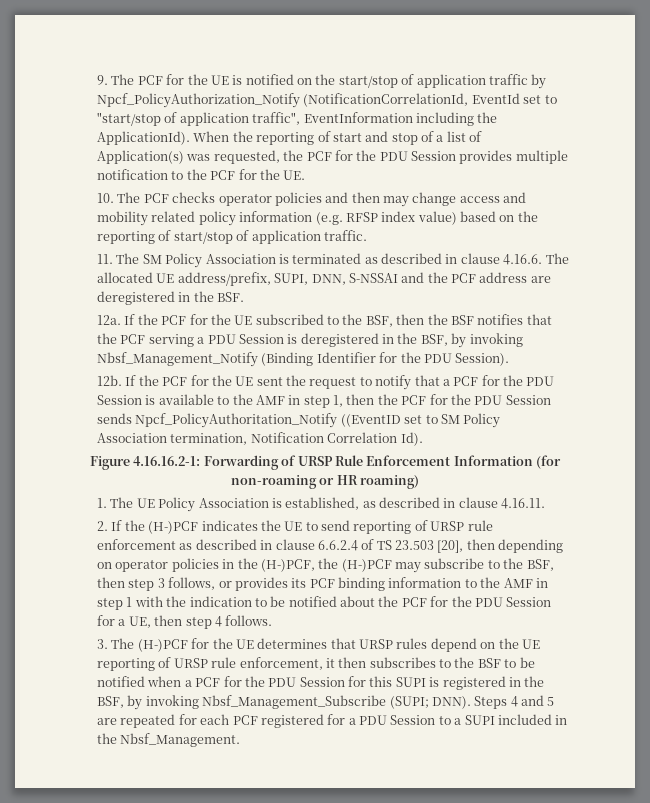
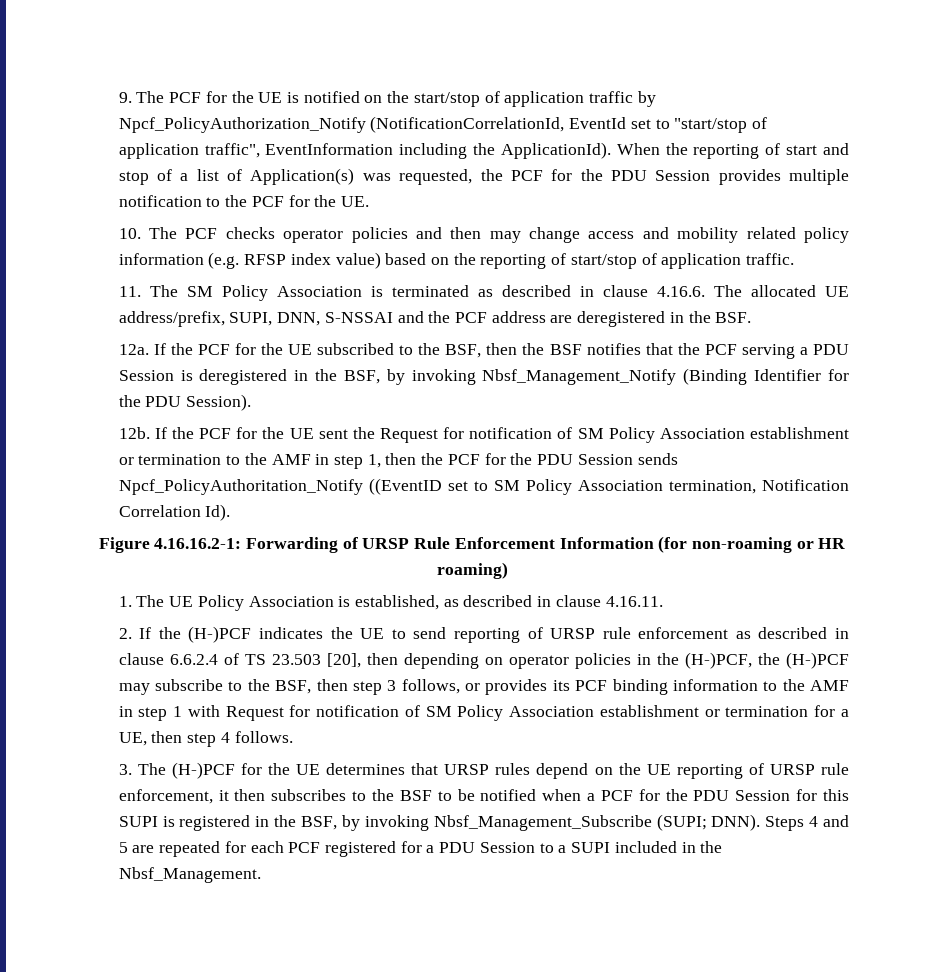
- If the PCF for the UE sent the request to notify that a PCF for the PDU Session is available to the AMF in step 1, then the PCF for the PDU Session sends Npcf_PolicyAuthoritation_Notify ((EventID set to SM Policy Association termination, Notification Correlation Id).
+ If the PCF for the UE sent the Request for notification of SM Policy Association establishment or termination to the AMF in step 1, then the PCF for the PDU Session sends Npcf_PolicyAuthoritation_Notify ((EventID set to SM Policy Association termination, Notification Correlation Id).
- 2. If the (H-)PCF indicates the UE to send reporting of URSP rule enforcement as described in clause 6.6.2.4 of TS 23.503 [20], then depending on operator policies in the (H-)PCF, the (H-)PCF may subscribe to the BSF, then step 3 follows, or provides its PCF binding information to the AMF in step 1 with the indication to be notified about the PCF for the PDU Session for a UE, then step 4 follows.
+ 2. If the (H-)PCF indicates the UE to send reporting of URSP rule enforcement as described in clause 6.6.2.4 of TS 23.503 [20], then depending on operator policies in the (H-)PCF, the (H-)PCF may subscribe to the BSF, then step 3 follows, or provides its PCF binding information to the AMF in step 1 with Request for notification of SM Policy Association establishment or termination for a UE, then step 4 follows.

